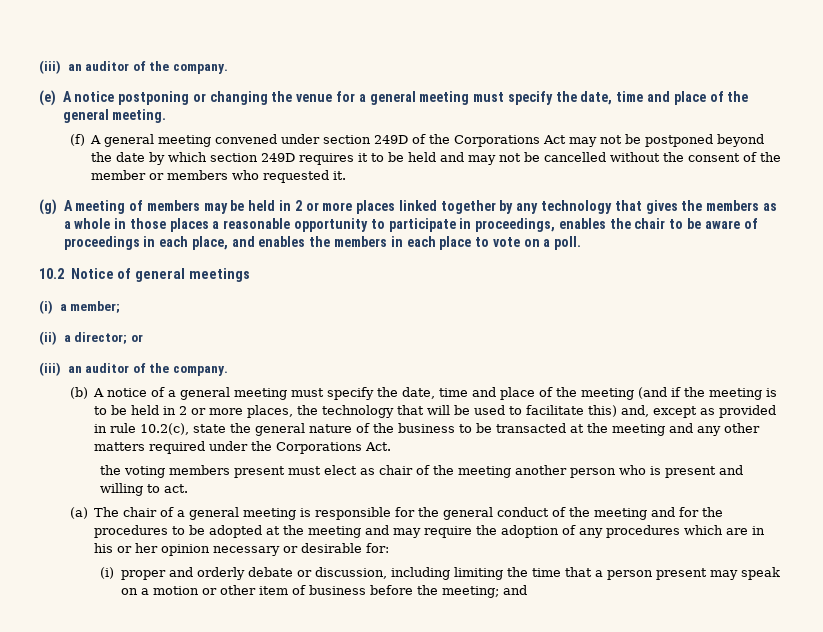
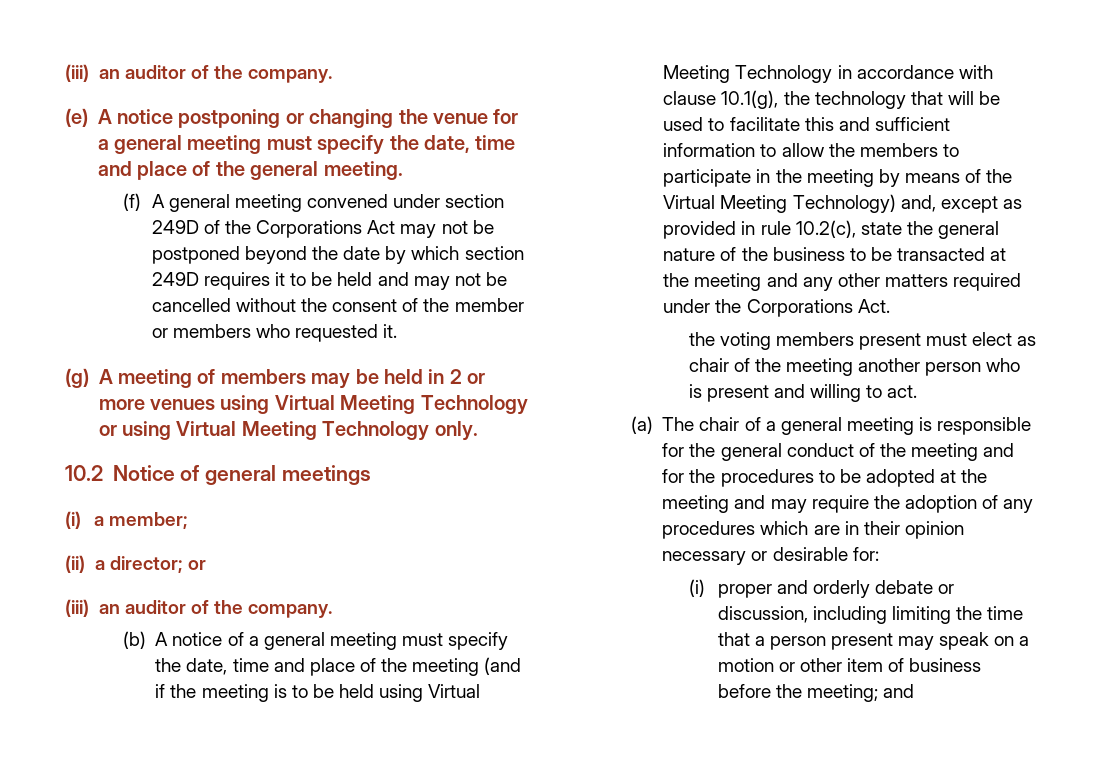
- (g) A meeting of members may be held in 2 or more places linked together by any technology that gives the members as a whole in those places a reasonable opportunity to participate in proceedings, enables the chair to be aware of proceedings in each place, and enables the members in each place to vote on a poll.
+ (g) A meeting of members may be held in 2 or more venues using Virtual Meeting Technology or using Virtual Meeting Technology only.
- (b) A notice of a general meeting must specify the date, time and place of the meeting (and if the meeting is to be held in 2 or more places, the technology that will be used to facilitate this) and, except as provided in rule 10.2(c), state the general nature of the business to be transacted at the meeting and any other matters required under the Corporations Act.
+ (b) A notice of a general meeting must specify the date, time and place of the meeting (and if the meeting is to be held using Virtual Meeting Technology in accordance with clause 10.1(g), the technology that will be used to facilitate this and sufficient information to allow the members to participate in the meeting by means of the Virtual Meeting Technology) and, except as provided in rule 10.2(c), state the general nature of the business to be transacted at the meeting and any other matters required under the Corporations Act.
- (a) The chair of a general meeting is responsible for the general conduct of the meeting and for the procedures to be adopted at the meeting and may require the adoption of any procedures which are in his or her opinion necessary or desirable for:
+ (a) The chair of a general meeting is responsible for the general conduct of the meeting and for the procedures to be adopted at the meeting and may require the adoption of any procedures which are in their opinion necessary or desirable for:

